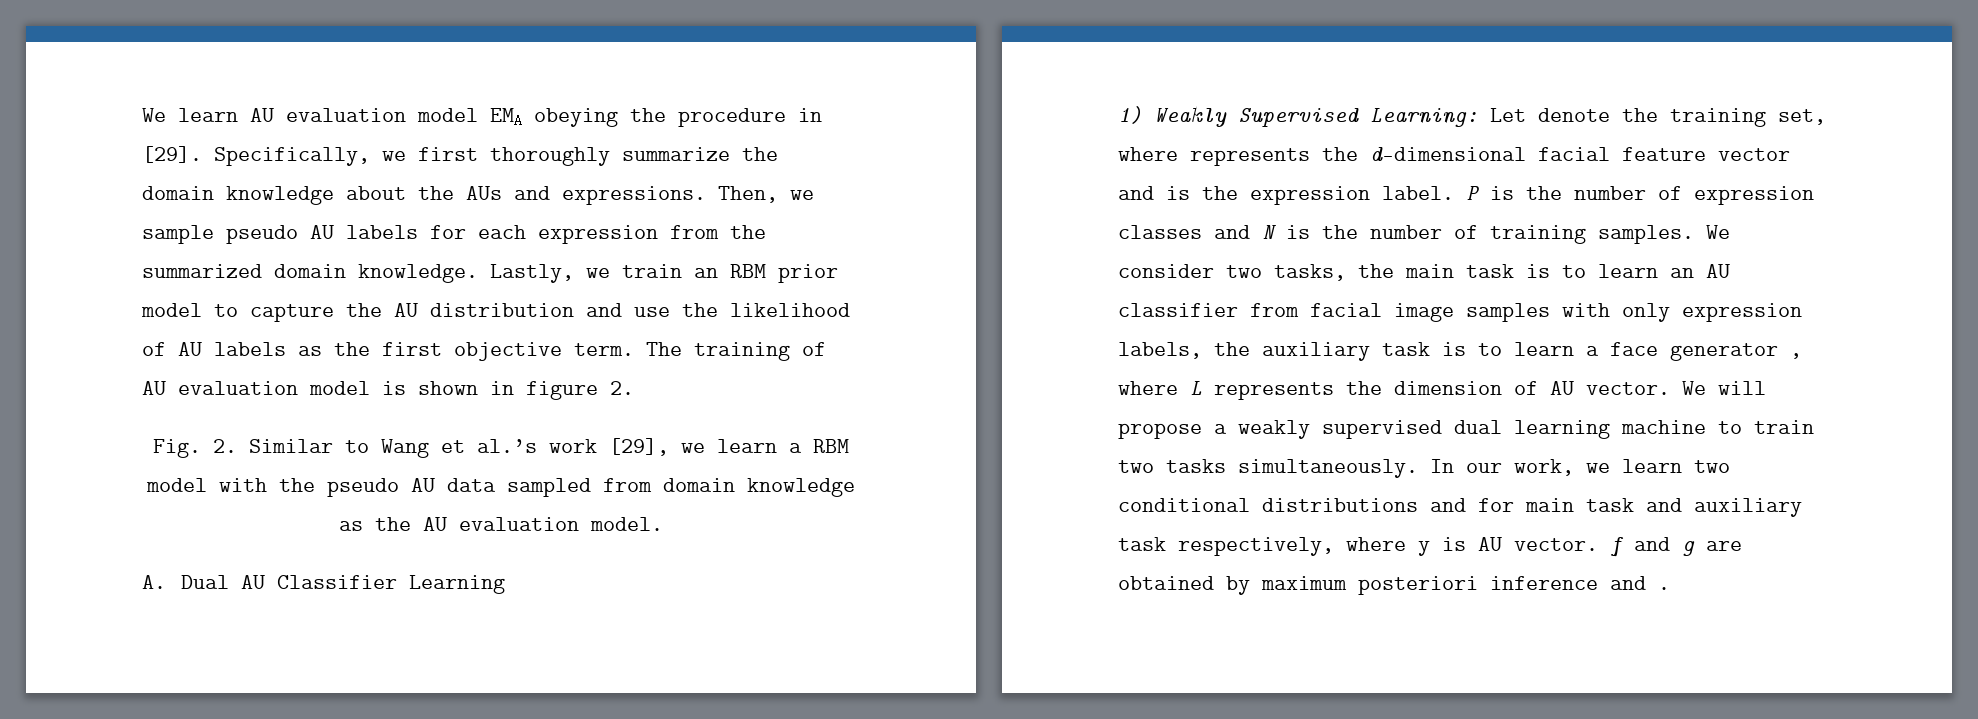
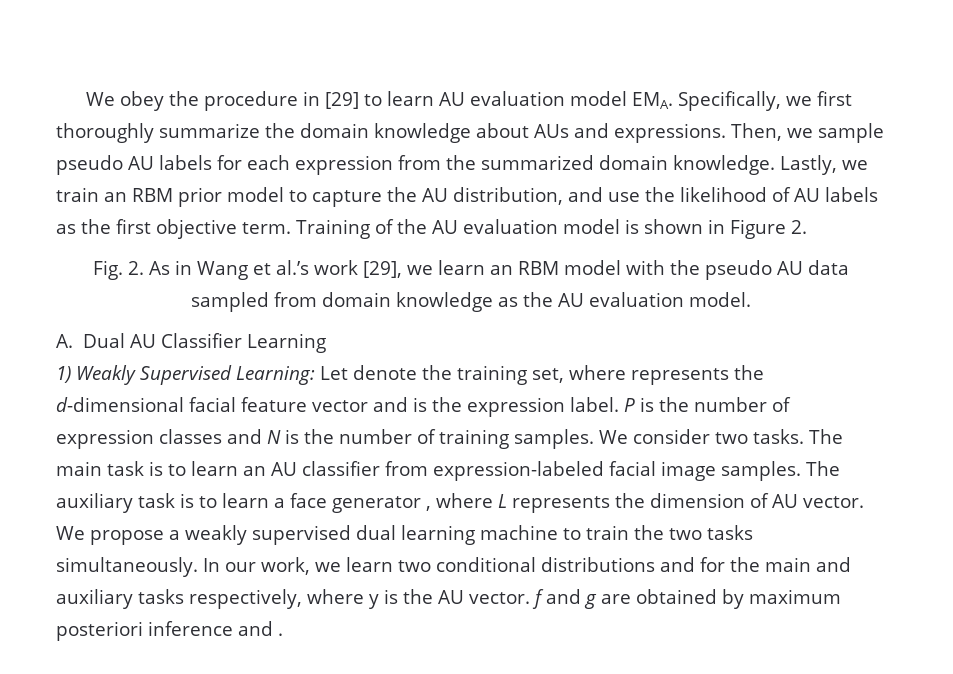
- We learn AU evaluation model EMA obeying the procedure in [29]. Specifically, we first thoroughly summarize the domain knowledge about the AUs and expressions.
+ We obey the procedure in [29] to learn AU evaluation model EMA. Specifically, we first thoroughly summarize the domain knowledge about AUs and expressions.
- Lastly, we train an RBM prior model to capture the AU distribution and use the likelihood of AU labels as the first objective term.
+ Lastly, we train an RBM prior model to capture the AU distribution, and use the likelihood of AU labels as the first objective term.
- The training of AU evaluation model is shown in figure 2.
+ Training of the AU evaluation model is shown in Figure 2.
- Fig. 2. Similar to Wang et al.’s work [29], we learn a RBM model with the pseudo AU data sampled from domain knowledge as the AU evaluation model.
+ Fig. 2. As in Wang et al.’s work [29], we learn an RBM model with the pseudo AU data sampled from domain knowledge as the AU evaluation model.
- We consider two tasks, the main task is to learn an AU classifier from facial image samples with only expression labels, the auxiliary task is to learn a face generator , where L represents the dimension of AU vector.
+ We consider two tasks. The main task is to learn an AU classifier from expression-labeled facial image samples. The auxiliary task is to learn a face generator , where L represents the dimension of AU vector.
- We will propose a weakly supervised dual learning machine to train two tasks simultaneously.
+ We propose a weakly supervised dual learning machine to train the two tasks simultaneously.
- In our work, we learn two conditional distributions and for main task and auxiliary task respectively, where y is AU vector. f and g are obtained by maximum posteriori inference and .
+ In our work, we learn two conditional distributions and for the main and auxiliary tasks respectively, where y is the AU vector. f and g are obtained by maximum posteriori inference and .

